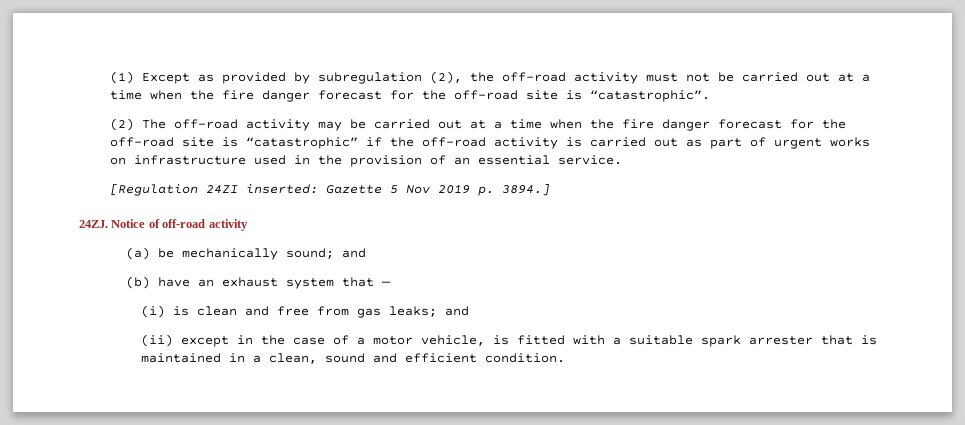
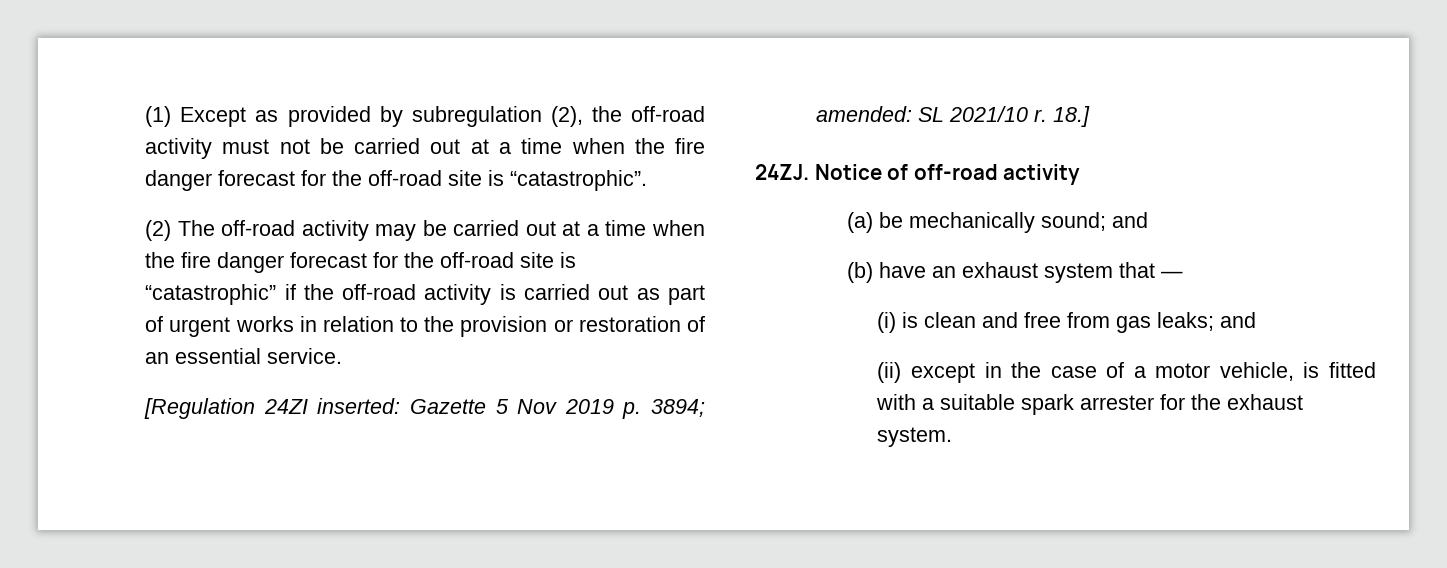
- (2) The off-road activity may be carried out at a time when the fire danger forecast for the off-road site is “catastrophic” if the off-road activity is carried out as part of urgent works on infrastructure used in the provision of an essential service.
+ (2) The off-road activity may be carried out at a time when the fire danger forecast for the off-road site is “catastrophic” if the off-road activity is carried out as part of urgent works in relation to the provision or restoration of an essential service.
- [Regulation 24ZI inserted: Gazette 5 Nov 2019 p. 3894.]
+ [Regulation 24ZI inserted: Gazette 5 Nov 2019 p. 3894; amended: SL 2021/10 r. 18.]
- (ii) except in the case of a motor vehicle, is fitted with a suitable spark arrester that is maintained in a clean, sound and efficient condition.
+ (ii) except in the case of a motor vehicle, is fitted with a suitable spark arrester for the exhaust system.

